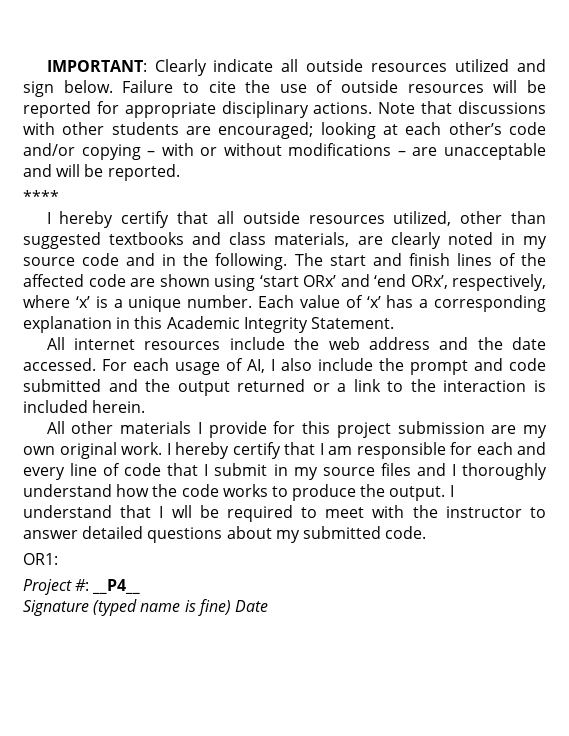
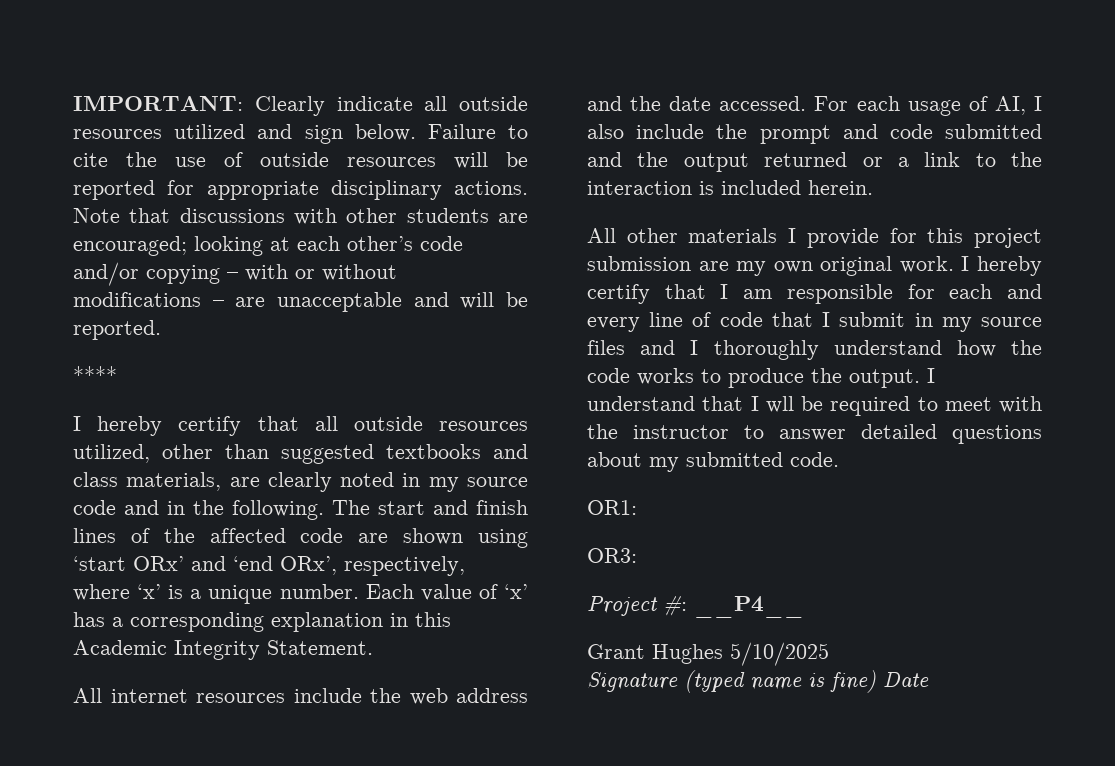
+ OR3:
+ Grant Hughes 5/10/2025

